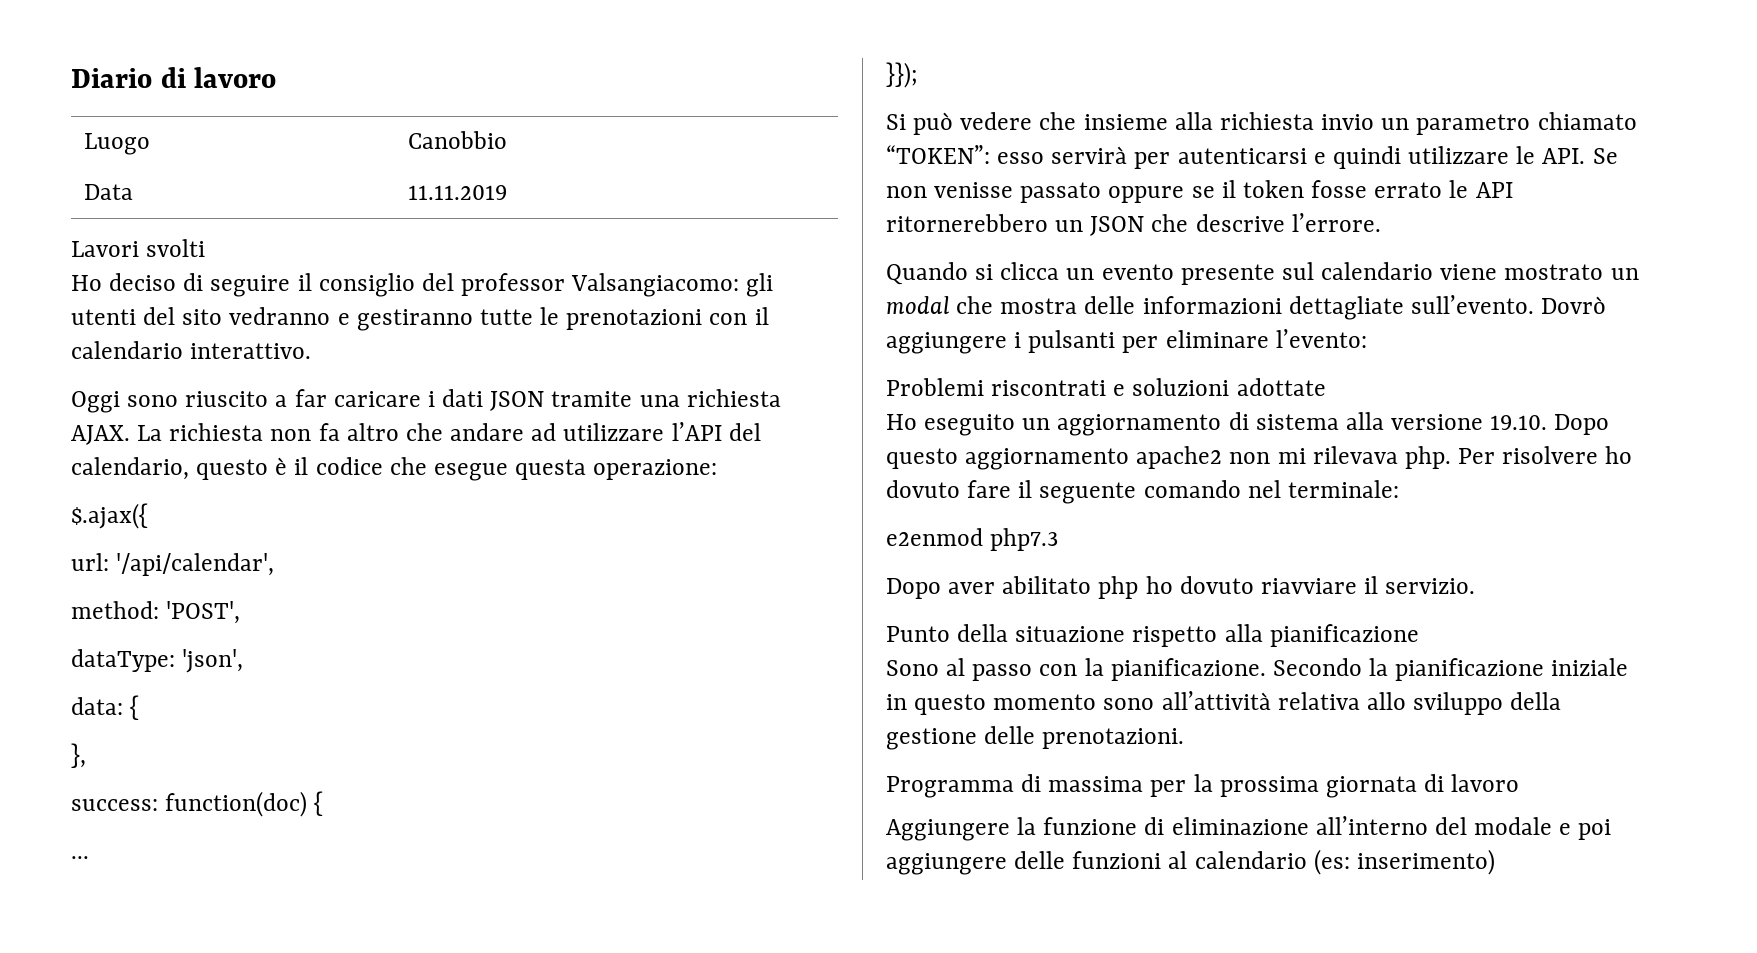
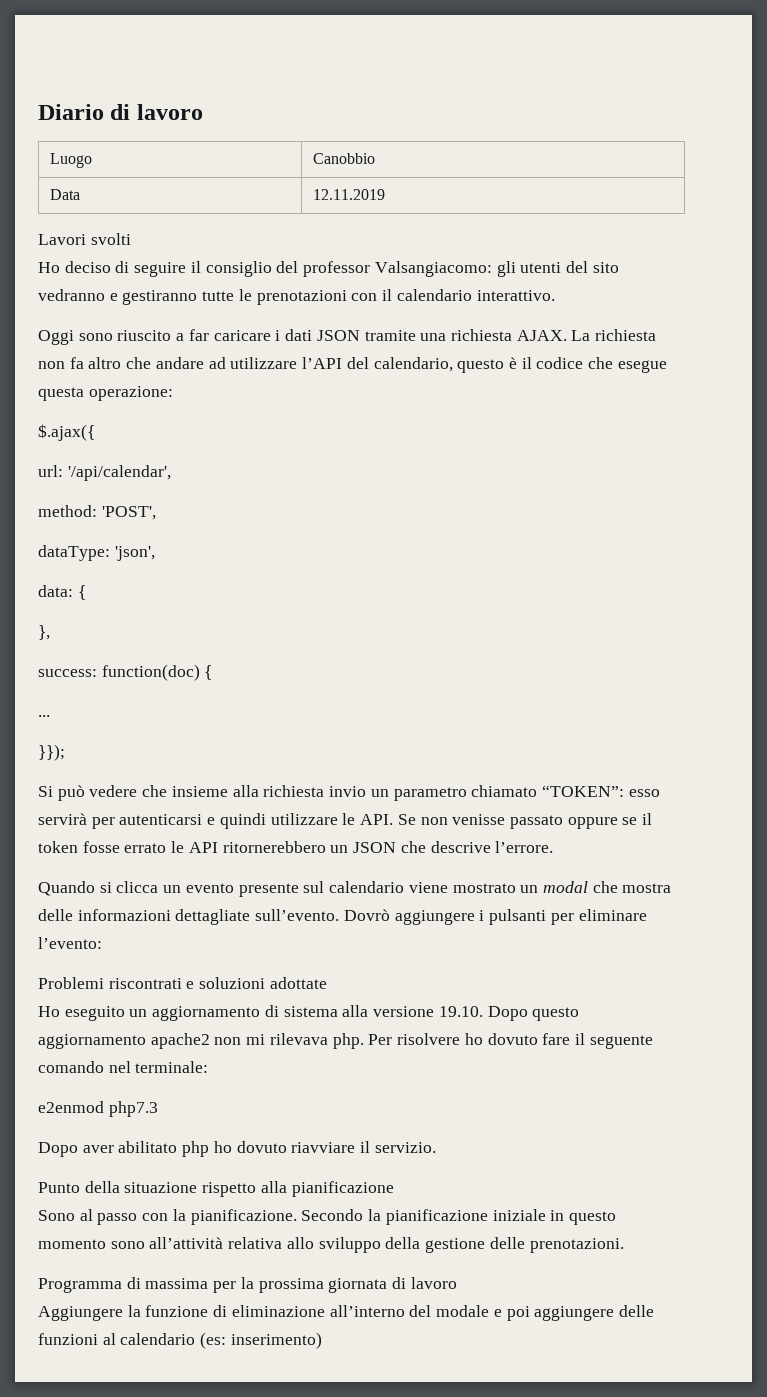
- Data | 11.11.2019
+ Data | 12.11.2019

